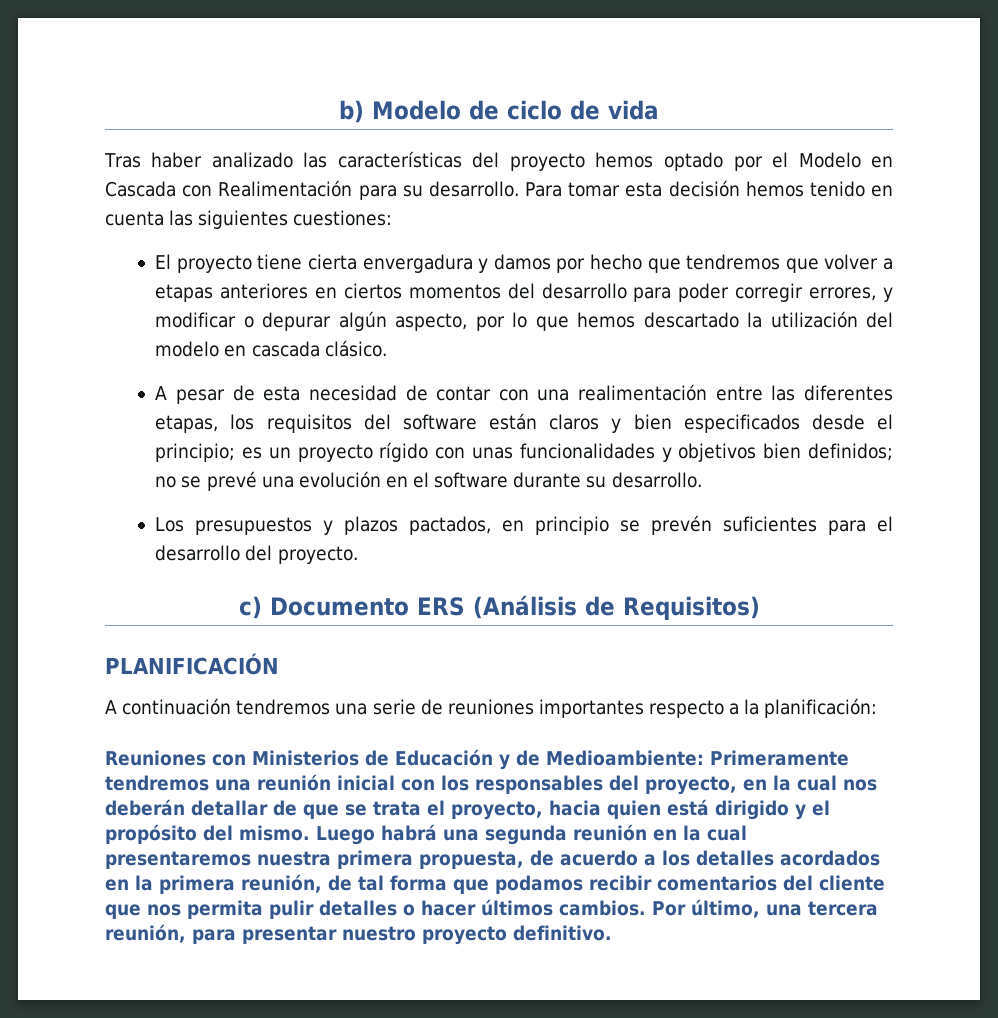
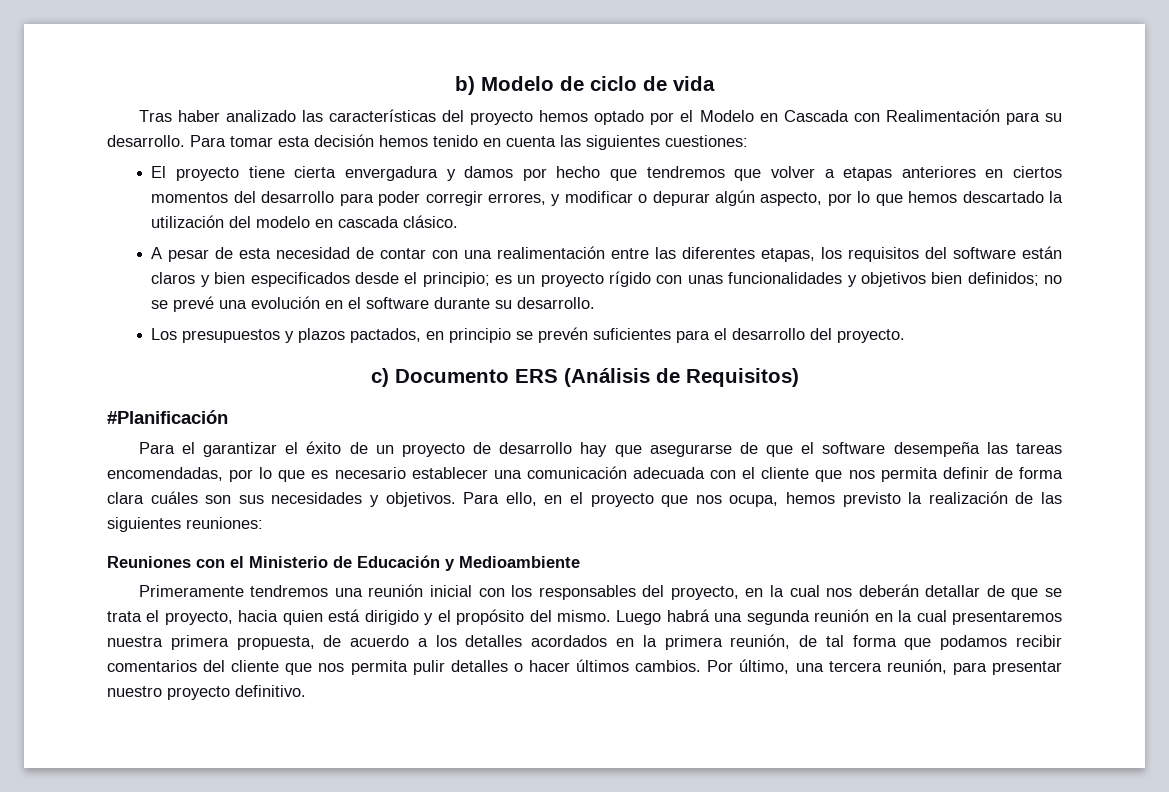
- PLANIFICACIÓN
- A continuación tendremos una serie de reuniones importantes respecto a la planificación:
+ #Planificación
+ Para el garantizar el éxito de un proyecto de desarrollo hay que asegurarse de que el software desempeña las tareas encomendadas, por lo que es necesario establecer una comunicación adecuada con el cliente que nos permita definir de forma clara cuáles son sus necesidades y objetivos. Para ello, en el proyecto que nos ocupa, hemos previsto la realización de las siguientes reuniones:
- Reuniones con Ministerios de Educación y de Medioambiente: Primeramente tendremos una reunión inicial con los responsables del proyecto, en la cual nos deberán detallar de que se trata el proyecto, hacia quien está dirigido y el propósito del mismo.
+ Reuniones con el Ministerio de Educación y Medioambiente
+ Primeramente tendremos una reunión inicial con los responsables del proyecto, en la cual nos deberán detallar de que se trata el proyecto, hacia quien está dirigido y el propósito del mismo.

